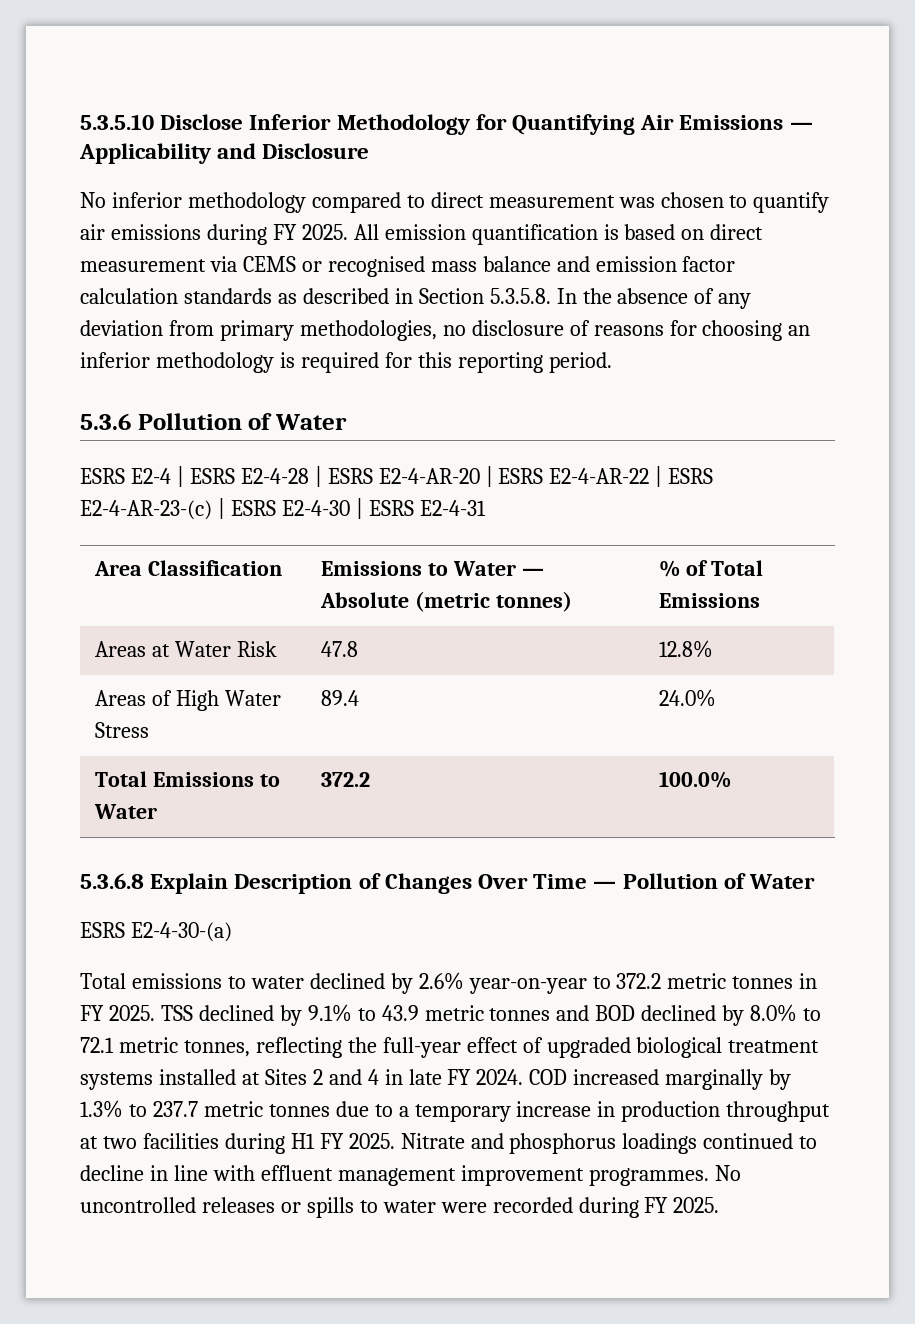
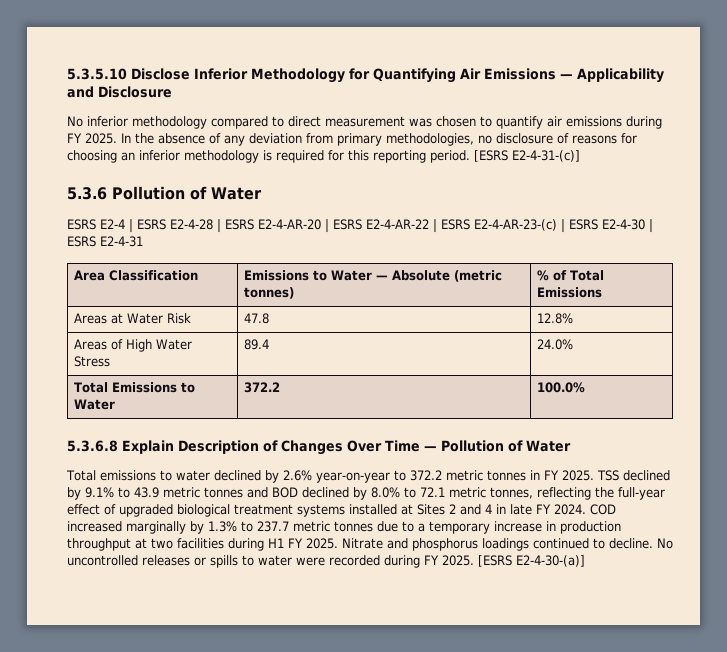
- All emission quantification is based on direct measurement via CEMS or recognised mass balance and emission factor calculation standards as described in Section 5.3.5.8. In the absence of any deviation from primary methodologies, no disclosure of reasons for choosing an inferior methodology is required for this reporting period.
+ In the absence of any deviation from primary methodologies, no disclosure of reasons for choosing an inferior methodology is required for this reporting period. [ESRS E2-4-31-(c)]
- ESRS E2-4-30-(a)
- Nitrate and phosphorus loadings continued to decline in line with effluent management improvement programmes.
+ Nitrate and phosphorus loadings continued to decline.
+ [ESRS E2-4-30-(a)]

